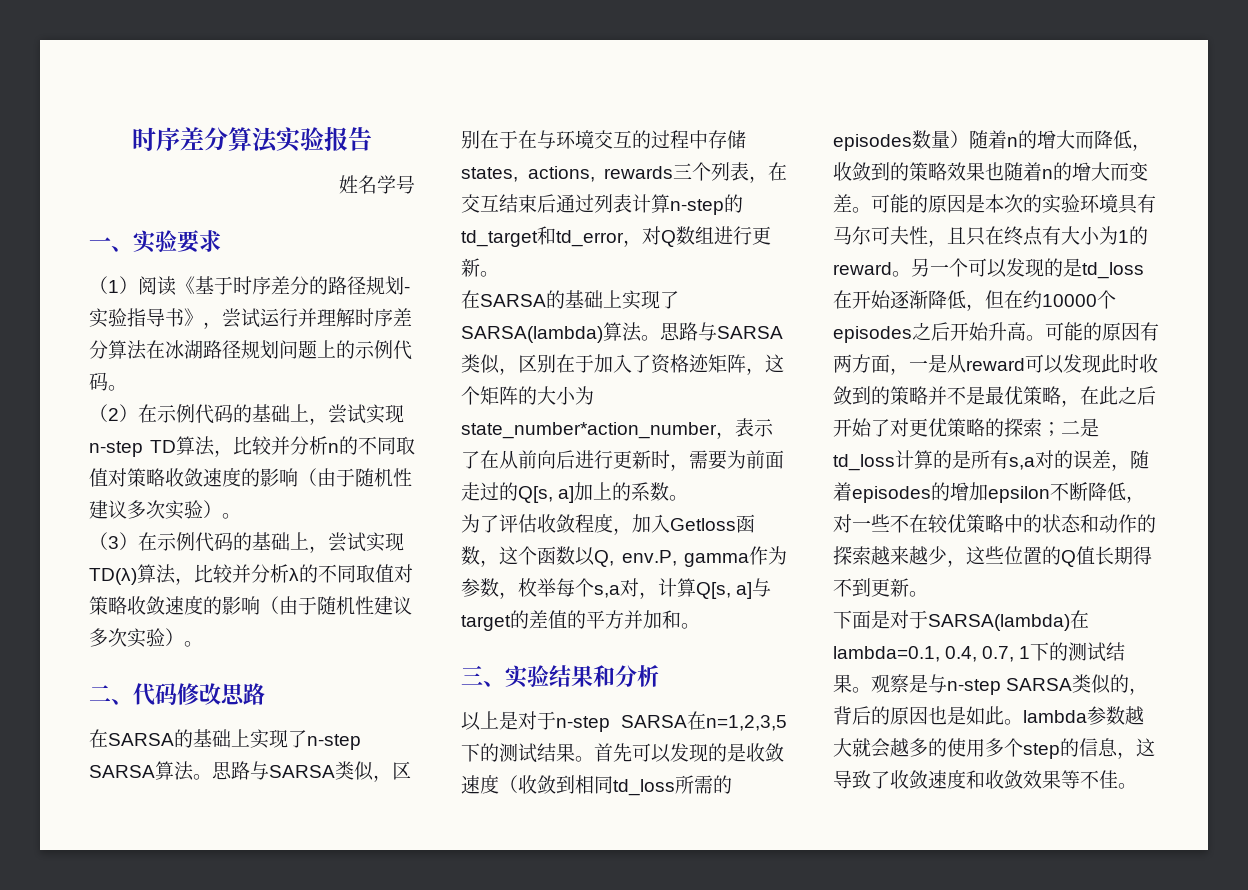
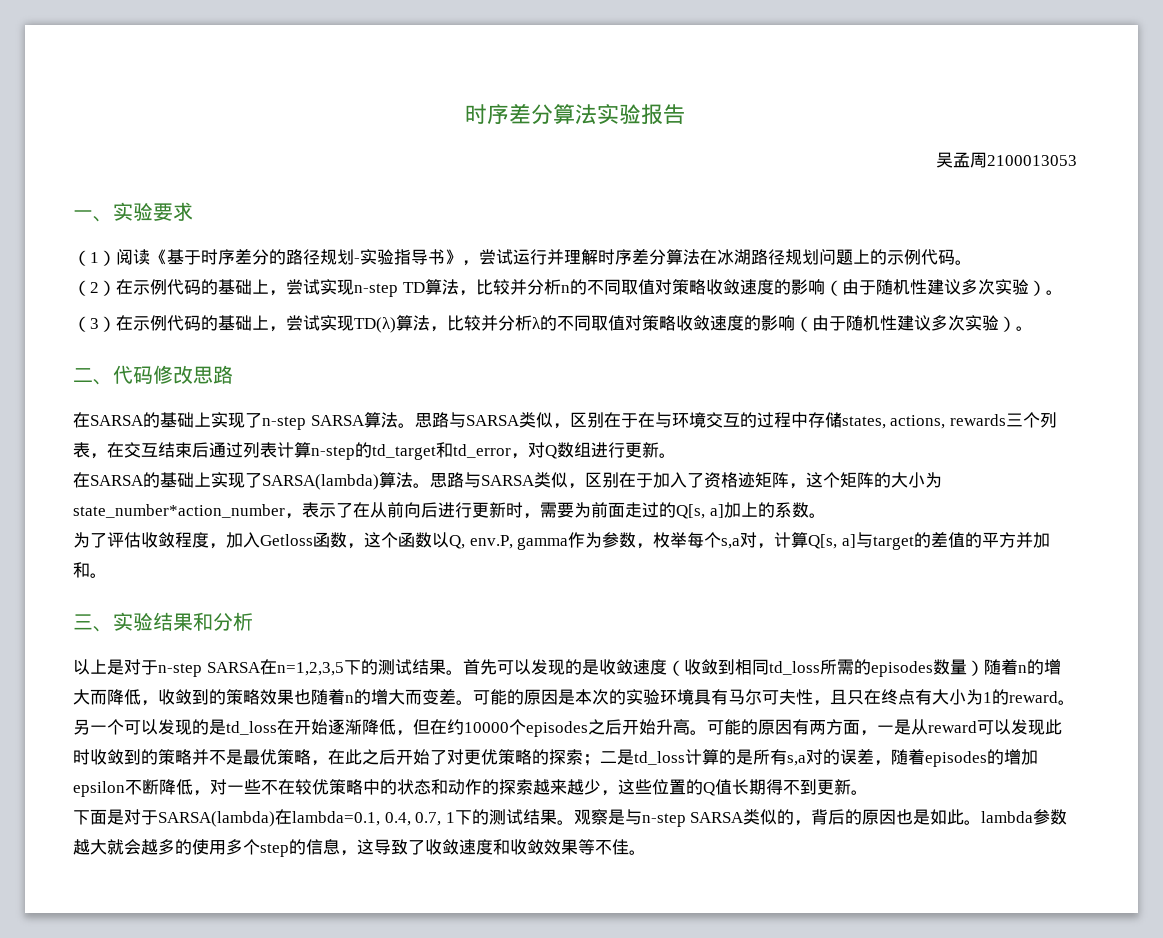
- 姓名学号
+ 吴孟周2100013053

